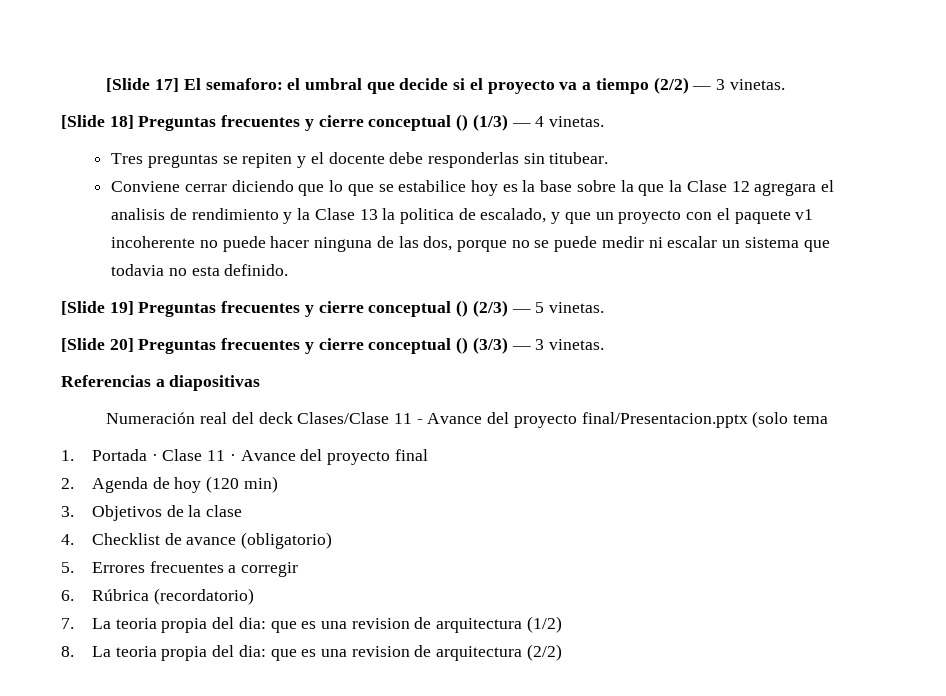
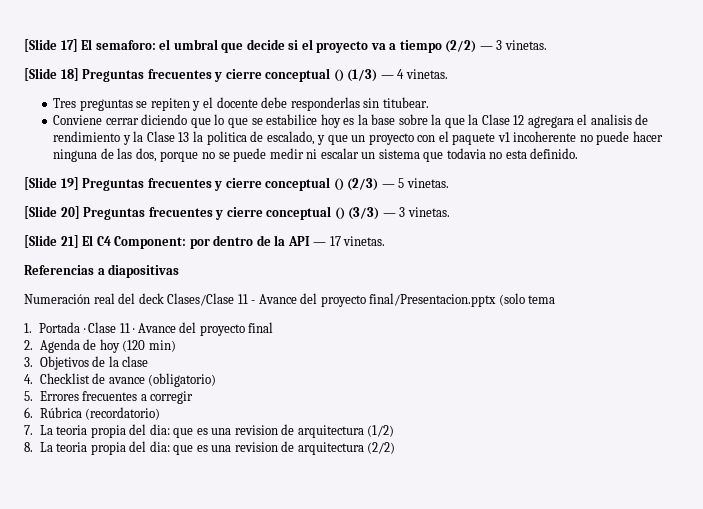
+ [Slide 21] El C4 Component: por dentro de la API — 17 vinetas.

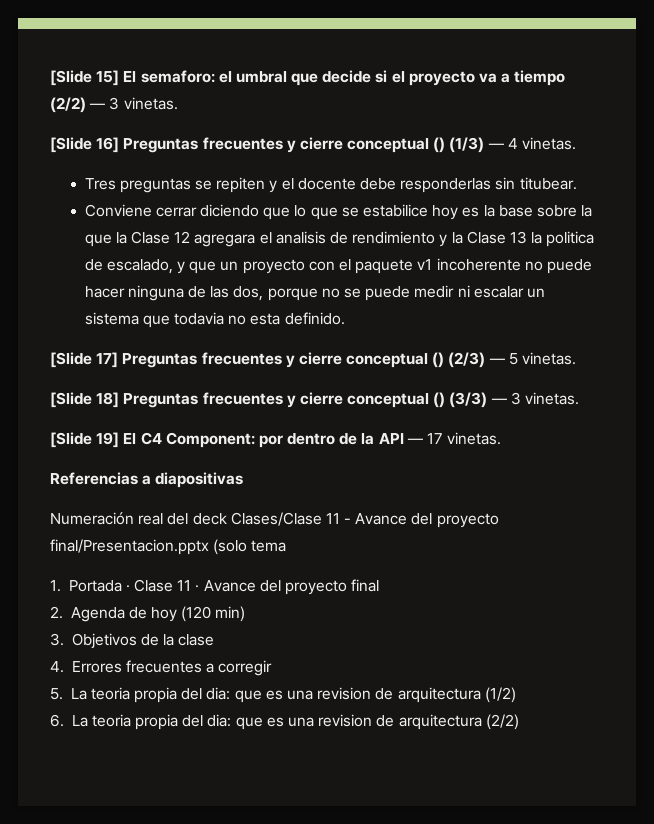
- [Slide 17] El semaforo: el umbral que decide si el proyecto va a tiempo (2/2) — 3 vinetas.
+ [Slide 15] El semaforo: el umbral que decide si el proyecto va a tiempo (2/2) — 3 vinetas.
- [Slide 18] Preguntas frecuentes y cierre conceptual () (1/3) — 4 vinetas.
+ [Slide 16] Preguntas frecuentes y cierre conceptual () (1/3) — 4 vinetas.
- [Slide 19] Preguntas frecuentes y cierre conceptual () (2/3) — 5 vinetas.
+ [Slide 17] Preguntas frecuentes y cierre conceptual () (2/3) — 5 vinetas.
- [Slide 20] Preguntas frecuentes y cierre conceptual () (3/3) — 3 vinetas.
+ [Slide 18] Preguntas frecuentes y cierre conceptual () (3/3) — 3 vinetas.
- [Slide 21] El C4 Component: por dentro de la API — 17 vinetas.
+ [Slide 19] El C4 Component: por dentro de la API — 17 vinetas.
- 4. Checklist de avance (obligatorio)
- 5. Errores frecuentes a corregir
+ 4. Errores frecuentes a corregir
- 6. Rúbrica (recordatorio)
- 7. La teoria propia del dia: que es una revision de arquitectura (1/2)
+ 5. La teoria propia del dia: que es una revision de arquitectura (1/2)
- 8. La teoria propia del dia: que es una revision de arquitectura (2/2)
+ 6. La teoria propia del dia: que es una revision de arquitectura (2/2)

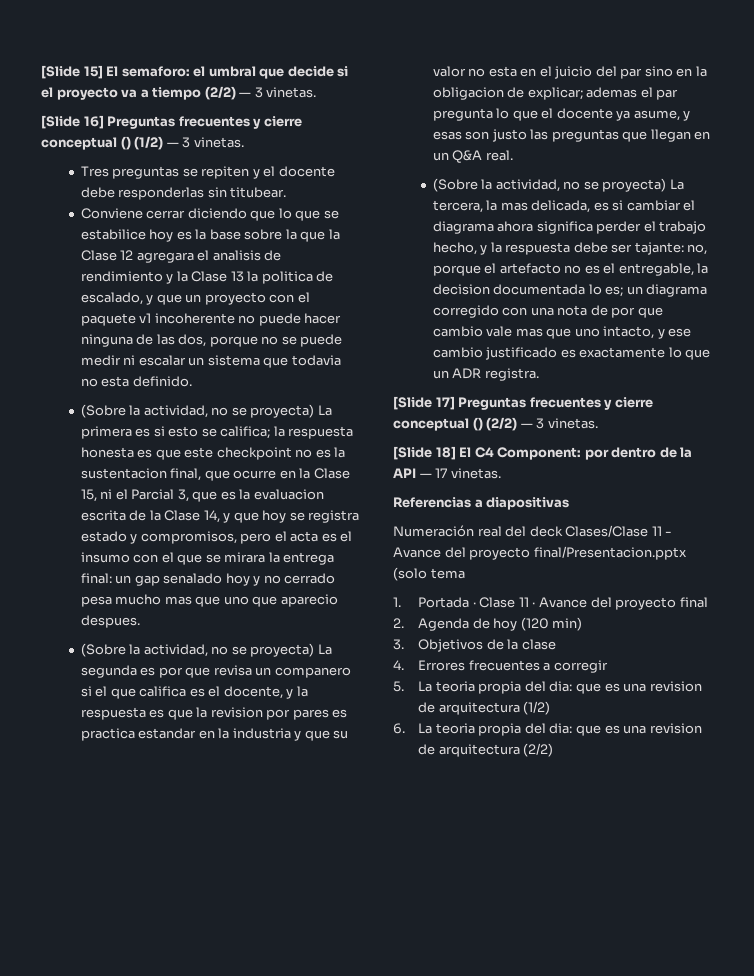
- [Slide 16] Preguntas frecuentes y cierre conceptual () (1/3) — 4 vinetas.
+ [Slide 16] Preguntas frecuentes y cierre conceptual () (1/2) — 3 vinetas.
+ (Sobre la actividad, no se proyecta) La primera es si esto se califica; la respuesta honesta es que este checkpoint no es la sustentacion final, que ocurre en la Clase 15, ni el Parcial 3, que es la evaluacion escrita de la Clase 14, y que hoy se registra estado y compromisos, pero el acta es el insumo con el que se mirara la entrega final: un gap senalado hoy y no cerrado pesa mucho mas que uno que aparecio despues.
+ (Sobre la actividad, no se proyecta) La segunda es por que revisa un companero si el que califica es el docente, y la respuesta es que la revision por pares es practica estandar en la industria y que su valor no esta en el juicio del par sino en la obligacion de explicar; ademas el par pregunta lo que el docente ya asume, y esas son justo las preguntas que llegan en un Q&A real.
+ (Sobre la actividad, no se proyecta) La tercera, la mas delicada, es si cambiar el diagrama ahora significa perder el trabajo hecho, y la respuesta debe ser tajante: no, porque el artefacto no es el entregable, la decision documentada lo es; un diagrama corregido con una nota de por que cambio vale mas que uno intacto, y ese cambio justificado es exactamente lo que un ADR registra.
- [Slide 17] Preguntas frecuentes y cierre conceptual () (2/3) — 5 vinetas.
- [Slide 18] Preguntas frecuentes y cierre conceptual () (3/3) — 3 vinetas.
- [Slide 19] El C4 Component: por dentro de la API — 17 vinetas.
+ [Slide 17] Preguntas frecuentes y cierre conceptual () (2/2) — 3 vinetas.
+ [Slide 18] El C4 Component: por dentro de la API — 17 vinetas.

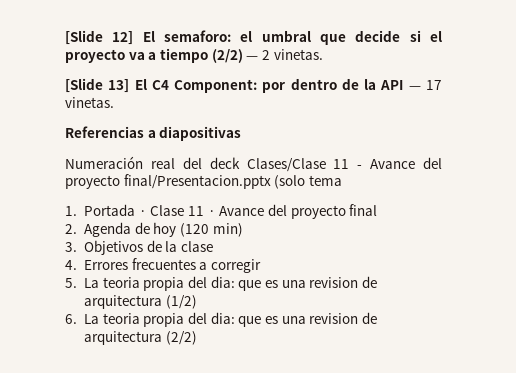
- [Slide 15] El semaforo: el umbral que decide si el proyecto va a tiempo (2/2) — 3 vinetas.
- [Slide 16] Preguntas frecuentes y cierre conceptual () (1/2) — 3 vinetas.
- Tres preguntas se repiten y el docente debe responderlas sin titubear.
- Conviene cerrar diciendo que lo que se estabilice hoy es la base sobre la que la Clase 12 agregara el analisis de rendimiento y la Clase 13 la politica de escalado, y que un proyecto con el paquete v1 incoherente no puede hacer ninguna de las dos, porque no se puede medir ni escalar un sistema que todavia no esta definido.
- (Sobre la actividad, no se proyecta) La primera es si esto se califica; la respuesta honesta es que este checkpoint no es la sustentacion final, que ocurre en la Clase 15, ni el Parcial 3, que es la evaluacion escrita de la Clase 14, y que hoy se registra estado y compromisos, pero el acta es el insumo con el que se mirara la entrega final: un gap senalado hoy y no cerrado pesa mucho mas que uno que aparecio despues.
- (Sobre la actividad, no se proyecta) La segunda es por que revisa un companero si el que califica es el docente, y la respuesta es que la revision por pares es practica estandar en la industria y que su valor no esta en el juicio del par sino en la obligacion de explicar; ademas el par pregunta lo que el docente ya asume, y esas son justo las preguntas que llegan en un Q&A real.
- (Sobre la actividad, no se proyecta) La tercera, la mas delicada, es si cambiar el diagrama ahora significa perder el trabajo hecho, y la respuesta debe ser tajante: no, porque el artefacto no es el entregable, la decision documentada lo es; un diagrama corregido con una nota de por que cambio vale mas que uno intacto, y ese cambio justificado es exactamente lo que un ADR registra.
- [Slide 17] Preguntas frecuentes y cierre conceptual () (2/2) — 3 vinetas.
- [Slide 18] El C4 Component: por dentro de la API — 17 vinetas.
+ [Slide 12] El semaforo: el umbral que decide si el proyecto va a tiempo (2/2) — 2 vinetas.
+ [Slide 13] El C4 Component: por dentro de la API — 17 vinetas.

